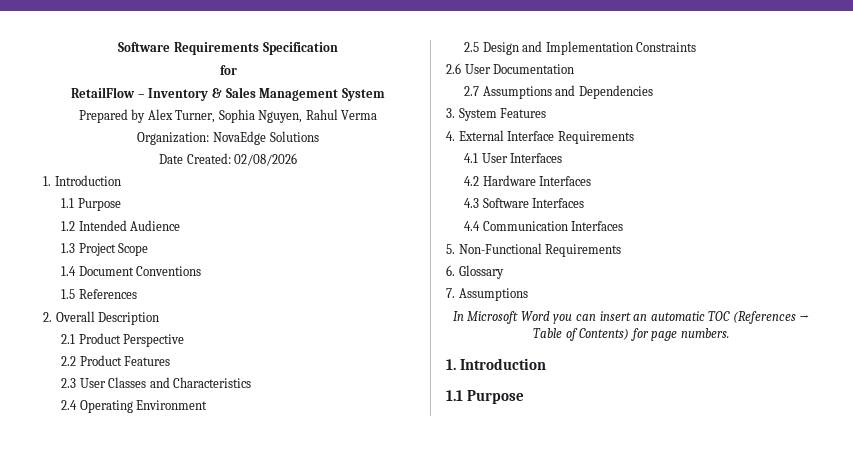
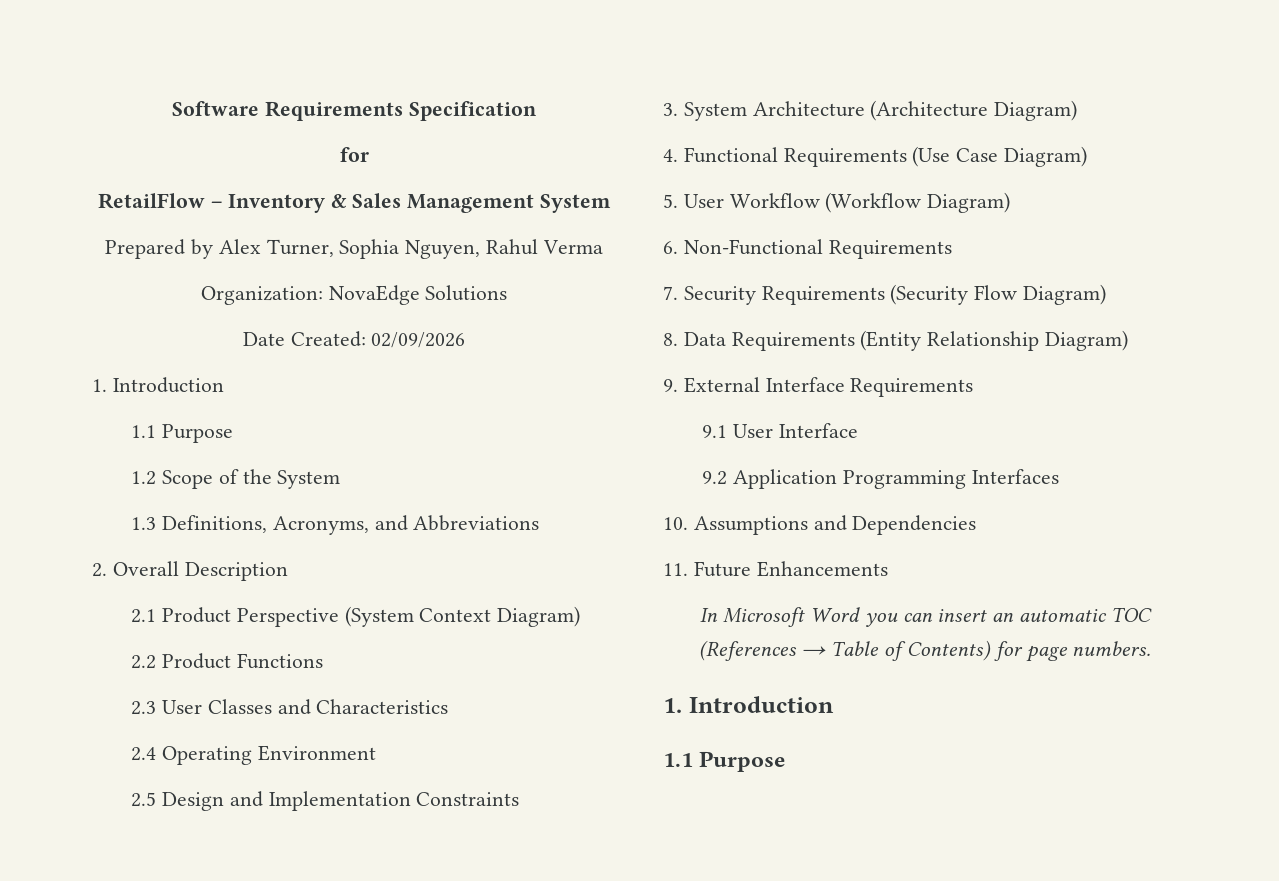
- Date Created: 02/08/2026
+ Date Created: 02/09/2026
- 1.2 Intended Audience
- 1.3 Project Scope
- 1.4 Document Conventions
- 1.5 References
+ 1.2 Scope of the System
+ 1.3 Definitions, Acronyms, and Abbreviations
- 2.1 Product Perspective
+ 2.1 Product Perspective (System Context Diagram)
- 2.2 Product Features
+ 2.2 Product Functions
- 2.6 User Documentation
- 2.7 Assumptions and Dependencies
- 3. System Features
- 4. External Interface Requirements
- 4.1 User Interfaces
- 4.2 Hardware Interfaces
- 4.3 Software Interfaces
- 4.4 Communication Interfaces
- 5. Non-Functional Requirements
- 6. Glossary
- 7. Assumptions
+ 3. System Architecture (Architecture Diagram)
+ 4. Functional Requirements (Use Case Diagram)
+ 5. User Workflow (Workflow Diagram)
+ 6. Non-Functional Requirements
+ 7. Security Requirements (Security Flow Diagram)
+ 8. Data Requirements (Entity Relationship Diagram)
+ 9. External Interface Requirements
+ 9.1 User Interface
+ 9.2 Application Programming Interfaces
+ 10. Assumptions and Dependencies
+ 11. Future Enhancements

